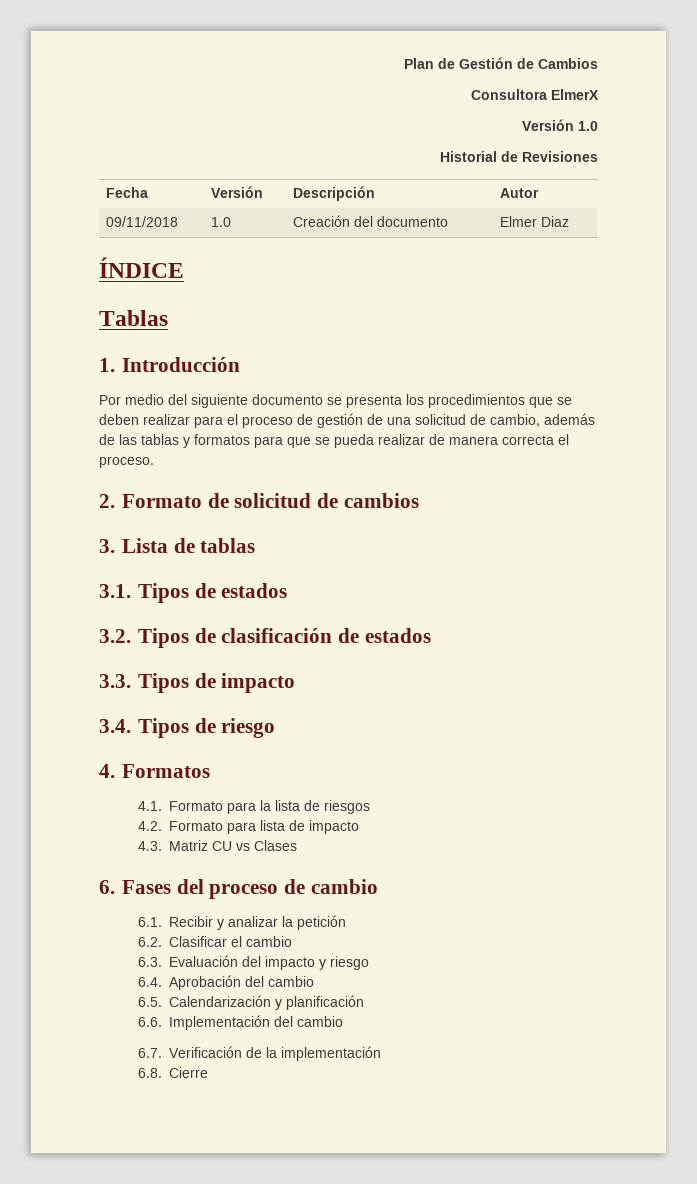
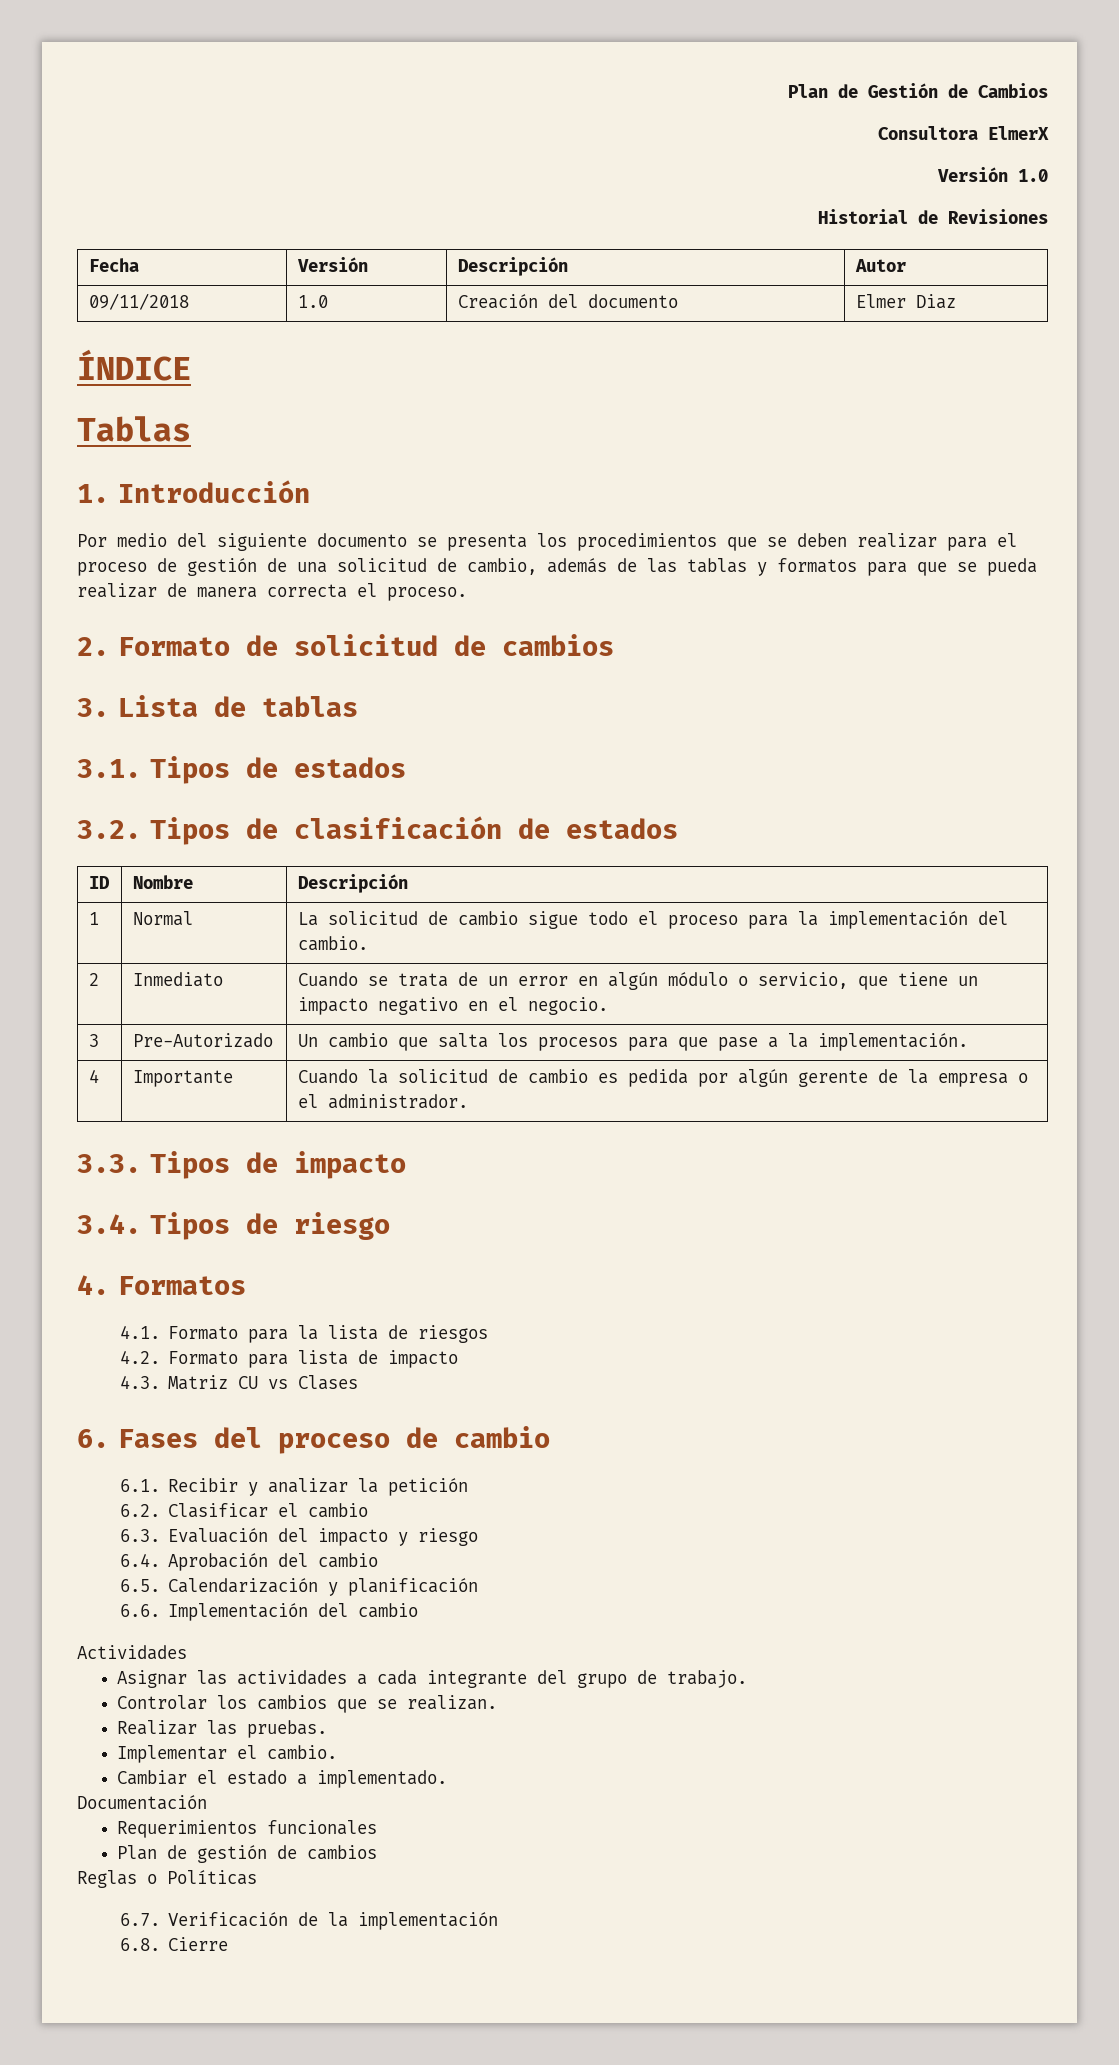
+ ID | Nombre | Descripción
+ 1 | Normal | La solicitud de cambio sigue todo el proceso para la implementación del cambio.
+ 2 | Inmediato | Cuando se trata de un error en algún módulo o servicio, que tiene un impacto negativo en el negocio.
+ 3 | Pre-Autorizado | Un cambio que salta los procesos para que pase a la implementación.
+ 4 | Importante | Cuando la solicitud de cambio es pedida por algún gerente de la empresa o el administrador.
+ Actividades
+ Asignar las actividades a cada integrante del grupo de trabajo.
+ Controlar los cambios que se realizan.
+ Realizar las pruebas.
+ Implementar el cambio.
+ Cambiar el estado a implementado.
+ Documentación
+ Requerimientos funcionales
+ Plan de gestión de cambios
+ Reglas o Políticas

